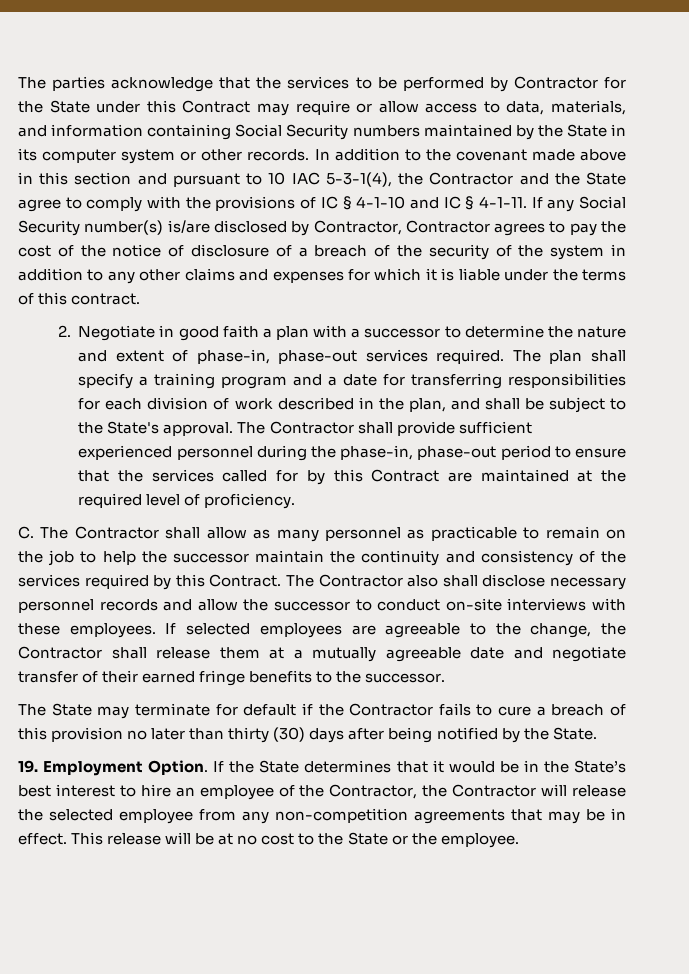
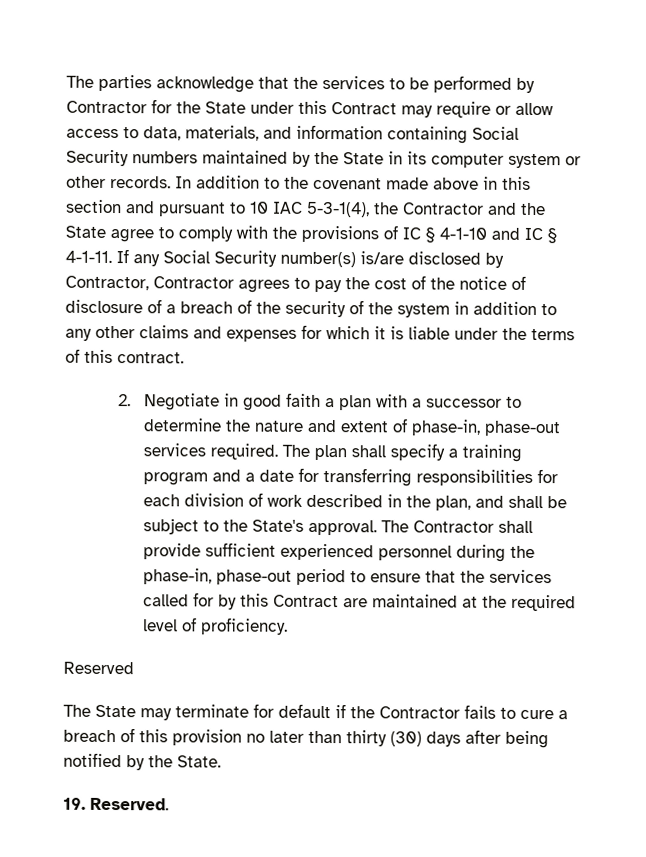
- C. The Contractor shall allow as many personnel as practicable to remain on the job to help the successor maintain the continuity and consistency of the services required by this Contract. The Contractor also shall disclose necessary personnel records and allow the successor to conduct on-site interviews with these employees. If selected employees are agreeable to the change, the Contractor shall release them at a mutually agreeable date and negotiate transfer of their earned fringe benefits to the successor.
+ Reserved
- 19. Employment Option. If the State determines that it would be in the State’s best interest to hire an employee of the Contractor, the Contractor will release the selected employee from any non-competition agreements that may be in effect. This release will be at no cost to the State or the employee.
+ 19. Reserved.

